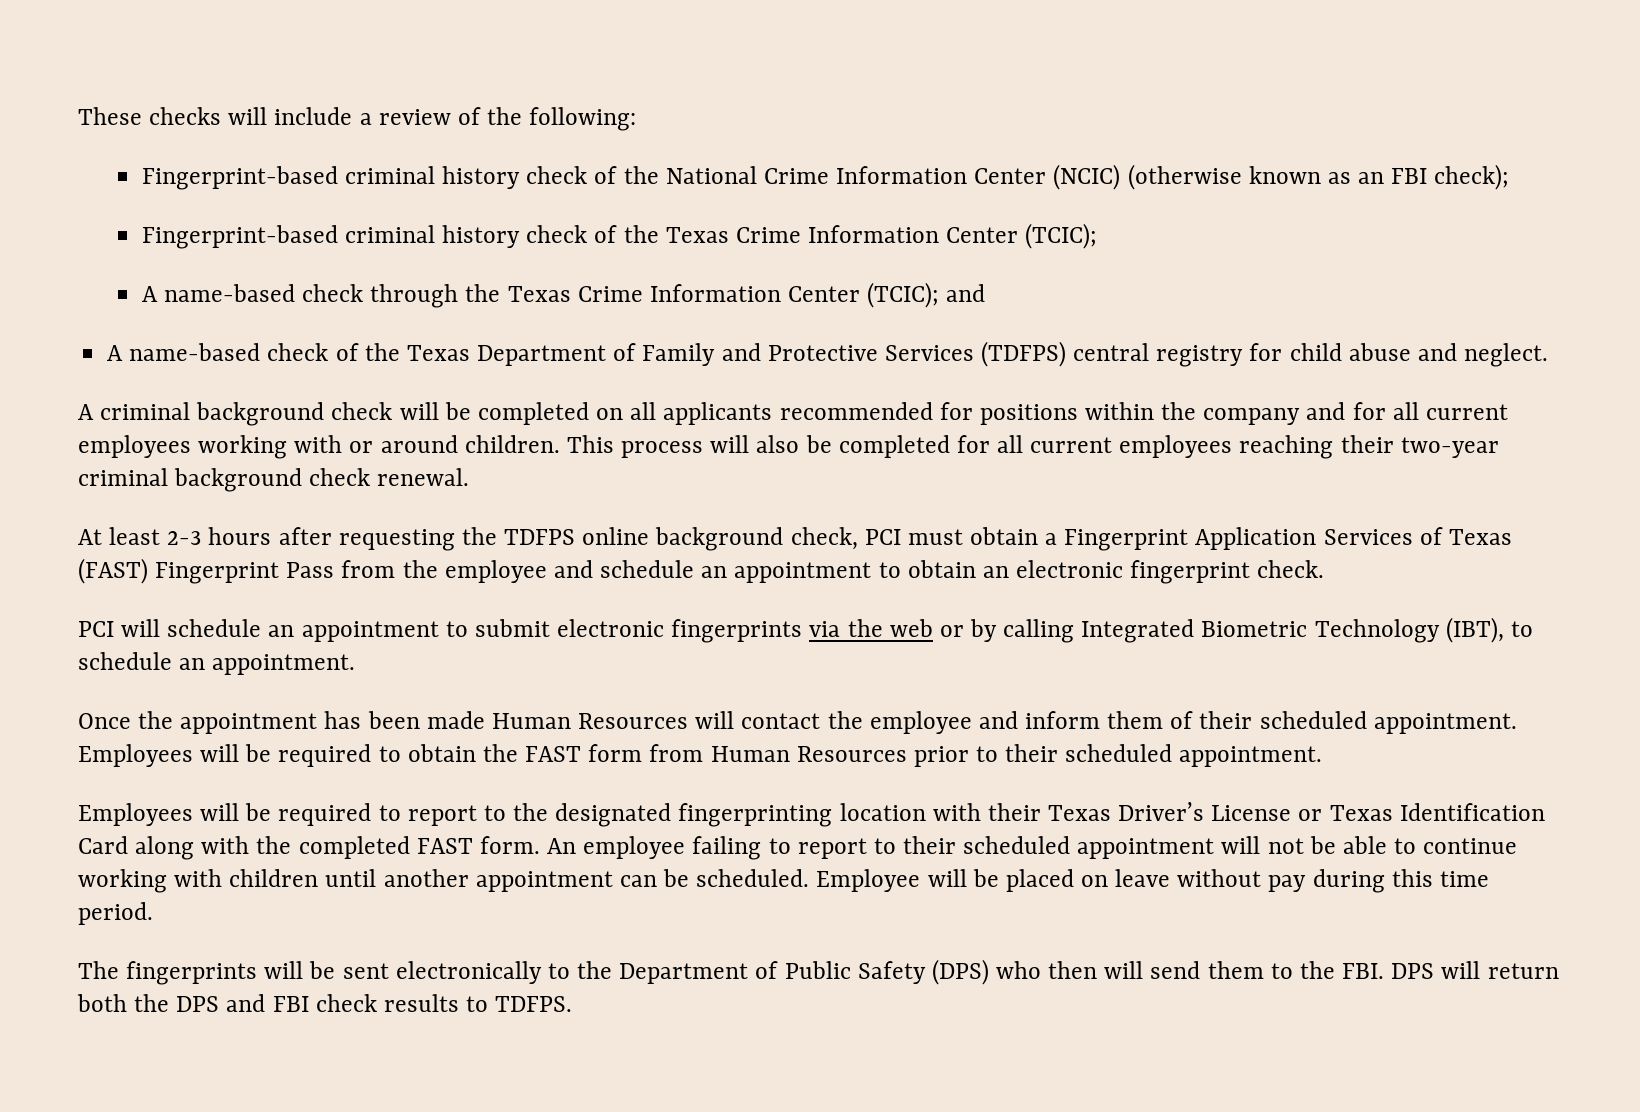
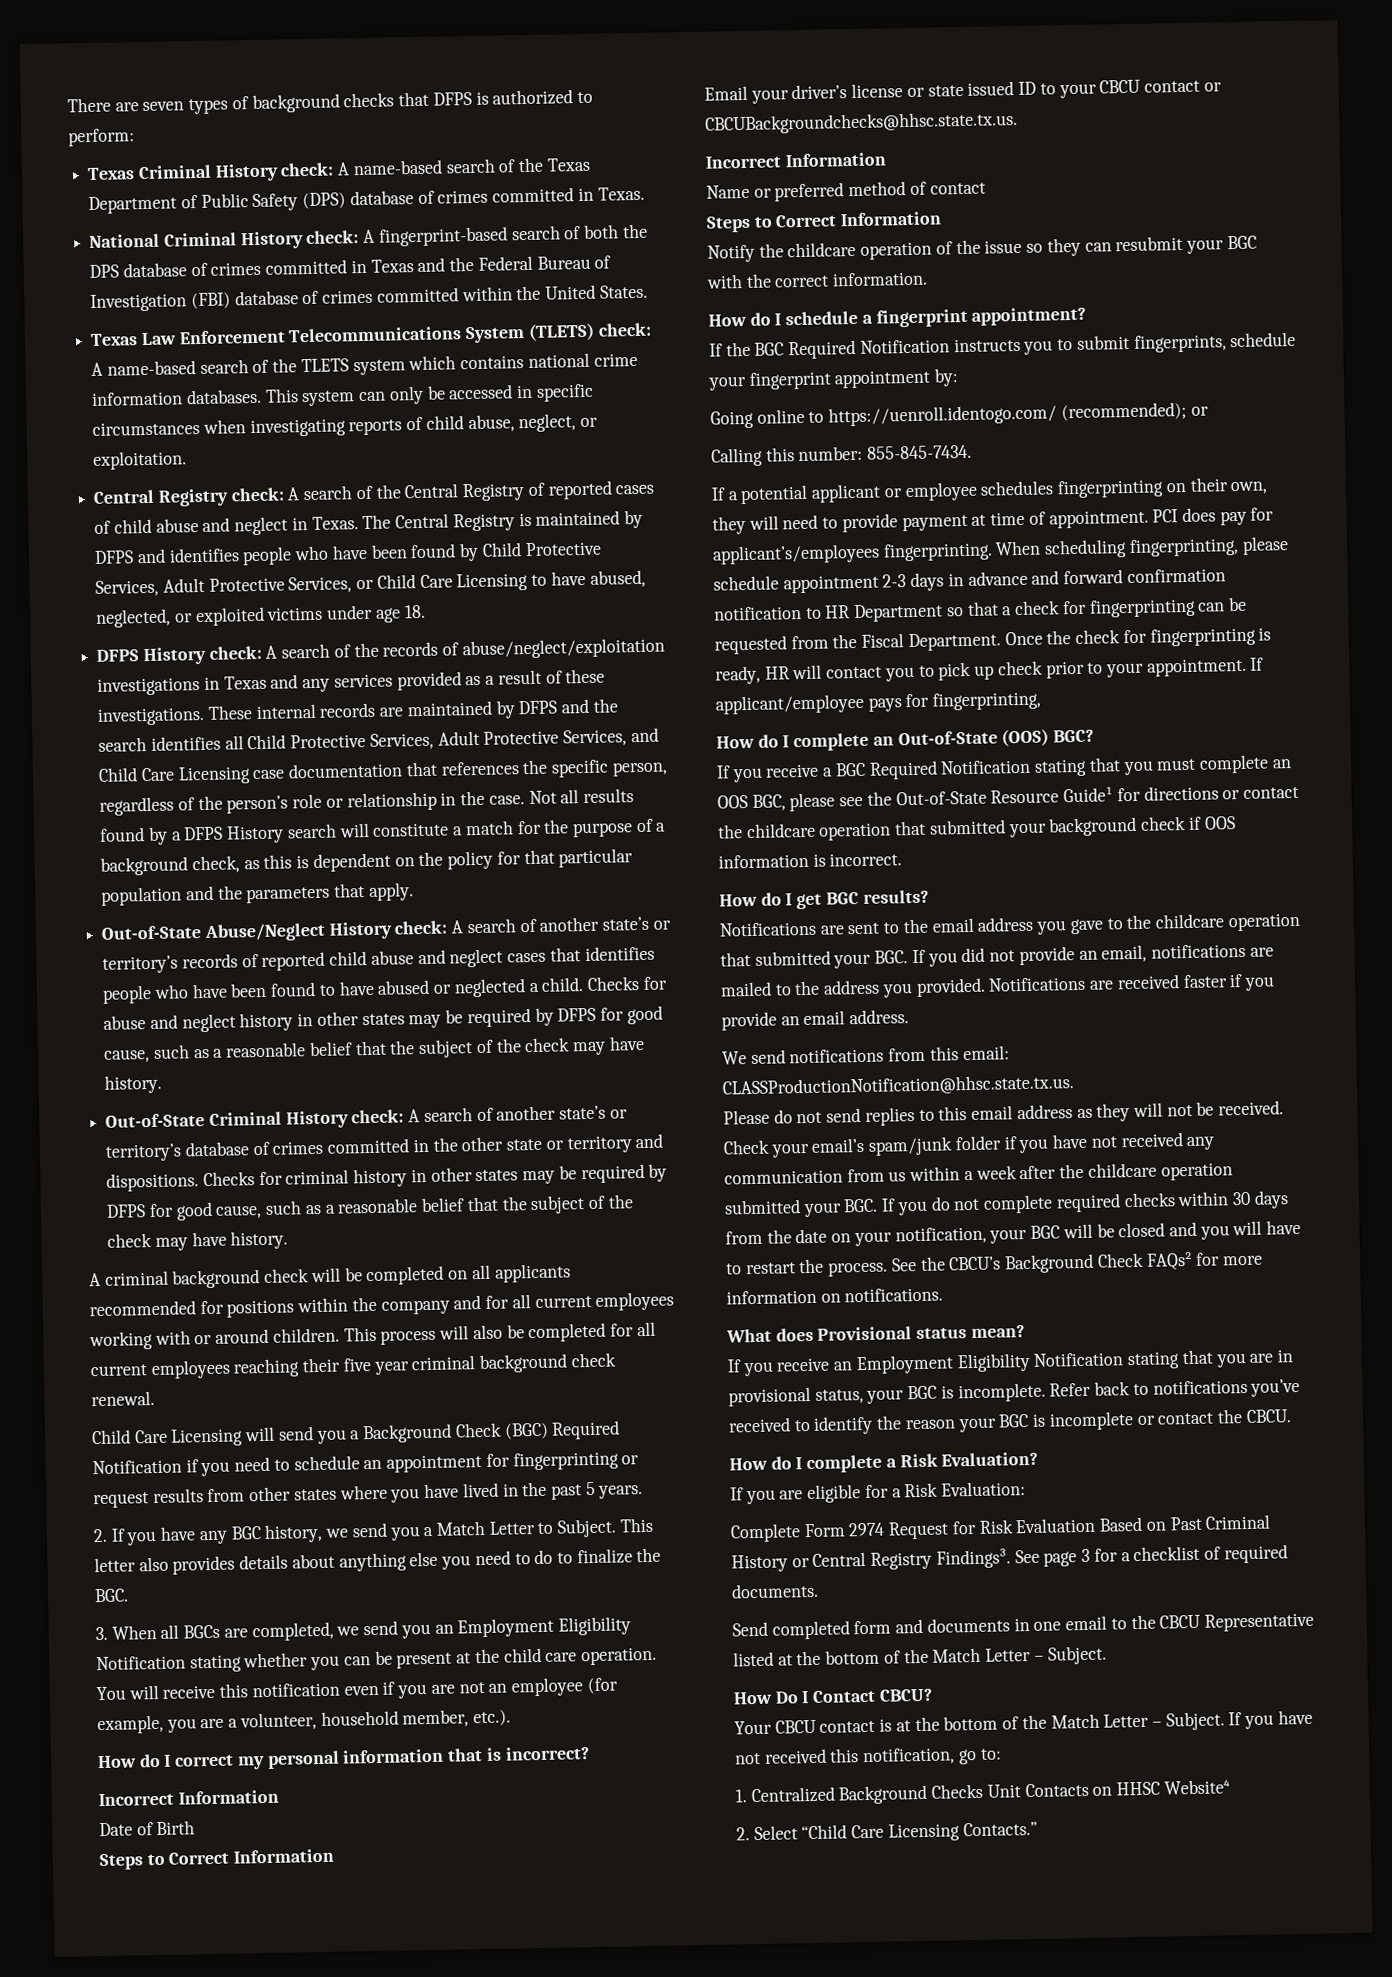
- These checks will include a review of the following:
- Fingerprint-based criminal history check of the National Crime Information Center (NCIC) (otherwise known as an FBI check);
- Fingerprint-based criminal history check of the Texas Crime Information Center (TCIC);
- A name-based check through the Texas Crime Information Center (TCIC); and
- A name-based check of the Texas Department of Family and Protective Services (TDFPS) central registry for child abuse and neglect.
+ There are seven types of background checks that DFPS is authorized to perform:
+ Texas Criminal History check: A name-based search of the Texas Department of Public Safety (DPS) database of crimes committed in Texas.
+ National Criminal History check: A fingerprint-based search of both the DPS database of crimes committed in Texas and the Federal Bureau of Investigation (FBI) database of crimes committed within the United States.
+ Texas Law Enforcement Telecommunications System (TLETS) check: A name-based search of the TLETS system which contains national crime information databases. This system can only be accessed in specific circumstances when investigating reports of child abuse, neglect, or exploitation.
+ Central Registry check: A search of the Central Registry of reported cases of child abuse and neglect in Texas. The Central Registry is maintained by DFPS and identifies people who have been found by Child Protective Services, Adult Protective Services, or Child Care Licensing to have abused, neglected, or exploited victims under age 18.
+ DFPS History check: A search of the records of abuse/neglect/exploitation investigations in Texas and any services provided as a result of these investigations. These internal records are maintained by DFPS and the search identifies all Child Protective Services, Adult Protective Services, and Child Care Licensing case documentation that references the specific person, regardless of the person’s role or relationship in the case. Not all results found by a DFPS History search will constitute a match for the purpose of a background check, as this is dependent on the policy for that particular population and the parameters that apply.
+ Out-of-State Abuse/Neglect History check: A search of another state’s or territory’s records of reported child abuse and neglect cases that identifies people who have been found to have abused or neglected a child. Checks for abuse and neglect history in other states may be required by DFPS for good cause, such as a reasonable belief that the subject of the check may have history.
+ Out-of-State Criminal History check: A search of another state’s or territory’s database of crimes committed in the other state or territory and dispositions. Checks for criminal history in other states may be required by DFPS for good cause, such as a reasonable belief that the subject of the check may have history.
- This process will also be completed for all current employees reaching their two-year criminal background check renewal.
+ This process will also be completed for all current employees reaching their five year criminal background check renewal.
- At least 2-3 hours after requesting the TDFPS online background check, PCI must obtain a Fingerprint Application Services of Texas (FAST) Fingerprint Pass from the employee and schedule an appointment to obtain an electronic fingerprint check.
- PCI will schedule an appointment to submit electronic fingerprints via the web or by calling Integrated Biometric Technology (IBT), to schedule an appointment.
- Once the appointment has been made Human Resources will contact the employee and inform them of their scheduled appointment. Employees will be required to obtain the FAST form from Human Resources prior to their scheduled appointment.
- Employees will be required to report to the designated fingerprinting location with their Texas Driver’s License or Texas Identification Card along with the completed FAST form. An employee failing to report to their scheduled appointment will not be able to continue working with children until another appointment can be scheduled. Employee will be placed on leave without pay during this time period.
- The fingerprints will be sent electronically to the Department of Public Safety (DPS) who then will send them to the FBI. DPS will return both the DPS and FBI check results to TDFPS.
+ Child Care Licensing will send you a Background Check (BGC) Required Notification if you need to schedule an appointment for fingerprinting or request results from other states where you have lived in the past 5 years.
+ 2. If you have any BGC history, we send you a Match Letter to Subject. This letter also provides details about anything else you need to do to finalize the BGC.
+ 3. When all BGCs are completed, we send you an Employment Eligibility Notification stating whether you can be present at the child care operation. You will receive this notification even if you are not an employee (for example, you are a volunteer, household member, etc.).
+ How do I correct my personal information that is incorrect?
+ Incorrect Information
+ Date of Birth
+ Steps to Correct Information
+ Email your driver’s license or state issued ID to your CBCU contact or CBCUBackgroundchecks@hhsc.state.tx.us.
+ Incorrect Information
+ Name or preferred method of contact
+ Steps to Correct Information
+ Notify the childcare operation of the issue so they can resubmit your BGC with the correct information.
+ How do I schedule a fingerprint appointment?
+ If the BGC Required Notification instructs you to submit fingerprints, schedule your fingerprint appointment by:
+ Going online to https://uenroll.identogo.com/ (recommended); or
+ Calling this number: 855-845-7434.
+ If a potential applicant or employee schedules fingerprinting on their own, they will need to provide payment at time of appointment. PCI does pay for applicant’s/employees fingerprinting. When scheduling fingerprinting, please schedule appointment 2-3 days in advance and forward confirmation notification to HR Department so that a check for fingerprinting can be requested from the Fiscal Department. Once the check for fingerprinting is ready, HR will contact you to pick up check prior to your appointment. If applicant/employee pays for fingerprinting,
+ How do I complete an Out-of-State (OOS) BGC?
+ If you receive a BGC Required Notification stating that you must complete an OOS BGC, please see the Out-of-State Resource Guide¹ for directions or contact the childcare operation that submitted your background check if OOS information is incorrect.
+ How do I get BGC results?
+ Notifications are sent to the email address you gave to the childcare operation that submitted your BGC. If you did not provide an email, notifications are mailed to the address you provided. Notifications are received faster if you provide an email address.
+ We send notifications from this email: CLASSProductionNotification@hhsc.state.tx.us.
+ Please do not send replies to this email address as they will not be received. Check your email’s spam/junk folder if you have not received any communication from us within a week after the childcare operation submitted your BGC. If you do not complete required checks within 30 days from the date on your notification, your BGC will be closed and you will have to restart the process. See the CBCU’s Background Check FAQs² for more information on notifications.
+ What does Provisional status mean?
+ If you receive an Employment Eligibility Notification stating that you are in provisional status, your BGC is incomplete. Refer back to notifications you’ve received to identify the reason your BGC is incomplete or contact the CBCU.
+ How do I complete a Risk Evaluation?
+ If you are eligible for a Risk Evaluation:
+ Complete Form 2974 Request for Risk Evaluation Based on Past Criminal History or Central Registry Findings³. See page 3 for a checklist of required documents.
+ Send completed form and documents in one email to the CBCU Representative listed at the bottom of the Match Letter – Subject.
+ How Do I Contact CBCU?
+ Your CBCU contact is at the bottom of the Match Letter – Subject. If you have not received this notification, go to:
+ 1. Centralized Background Checks Unit Contacts on HHSC Website⁴
+ 2. Select “Child Care Licensing Contacts.”

